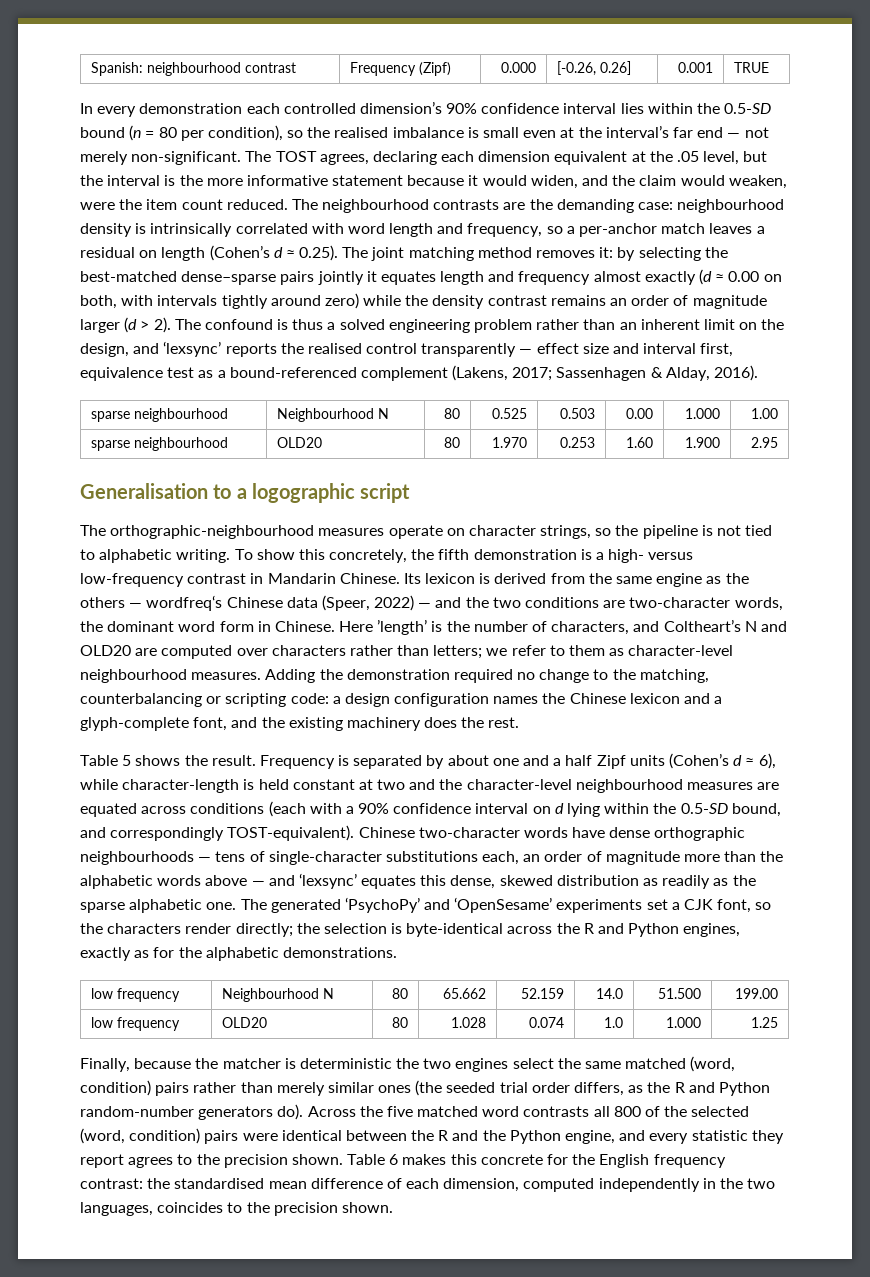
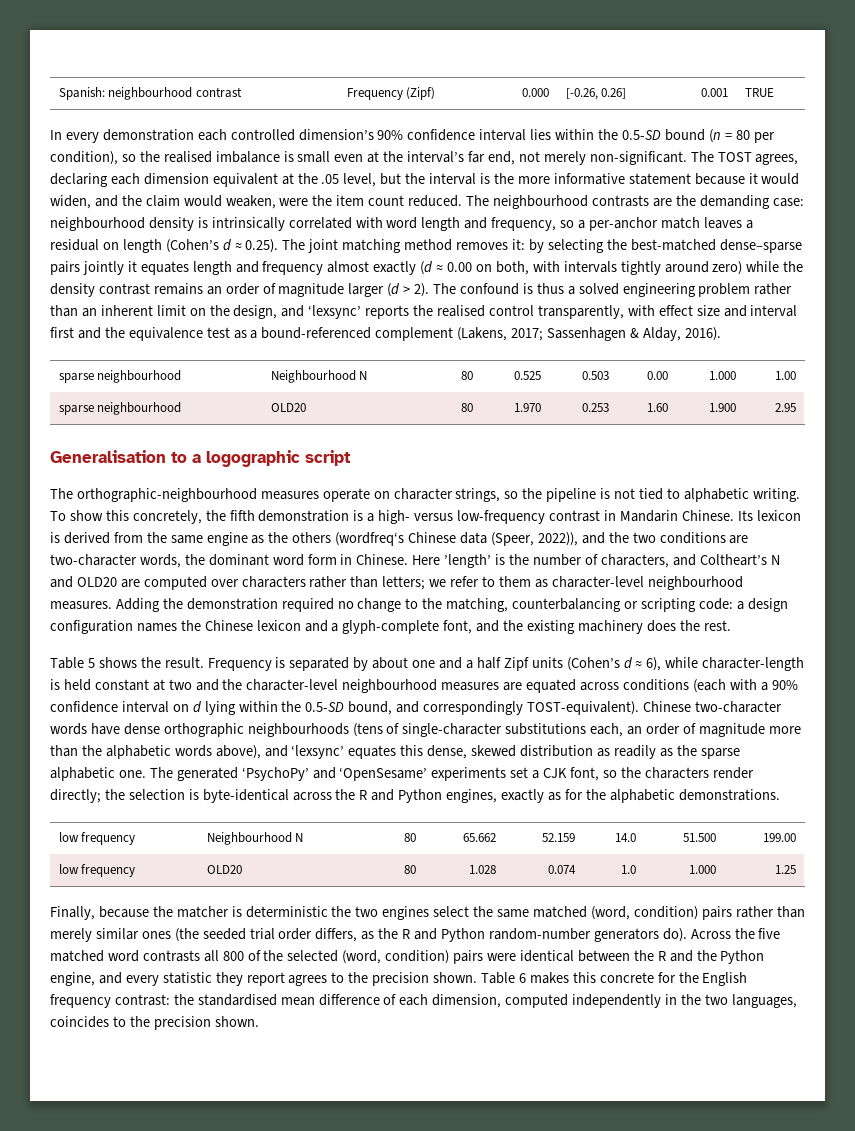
- In every demonstration each controlled dimension’s 90% confidence interval lies within the 0.5-SD bound (n = 80 per condition), so the realised imbalance is small even at the interval’s far end — not merely non-significant.
+ In every demonstration each controlled dimension’s 90% confidence interval lies within the 0.5-SD bound (n = 80 per condition), so the realised imbalance is small even at the interval’s far end, not merely non-significant.
- The confound is thus a solved engineering problem rather than an inherent limit on the design, and ‘lexsync’ reports the realised control transparently — effect size and interval first, equivalence test as a bound-referenced complement (Lakens, 2017; Sassenhagen & Alday, 2016).
+ The confound is thus a solved engineering problem rather than an inherent limit on the design, and ‘lexsync’ reports the realised control transparently, with effect size and interval first and the equivalence test as a bound-referenced complement (Lakens, 2017; Sassenhagen & Alday, 2016).
- Its lexicon is derived from the same engine as the others — wordfreq‘s Chinese data (Speer, 2022) — and the two conditions are two-character words, the dominant word form in Chinese.
+ Its lexicon is derived from the same engine as the others (wordfreq‘s Chinese data (Speer, 2022)), and the two conditions are two-character words, the dominant word form in Chinese.
- Chinese two-character words have dense orthographic neighbourhoods — tens of single-character substitutions each, an order of magnitude more than the alphabetic words above — and ‘lexsync’ equates this dense, skewed distribution as readily as the sparse alphabetic one.
+ Chinese two-character words have dense orthographic neighbourhoods (tens of single-character substitutions each, an order of magnitude more than the alphabetic words above), and ‘lexsync’ equates this dense, skewed distribution as readily as the sparse alphabetic one.

